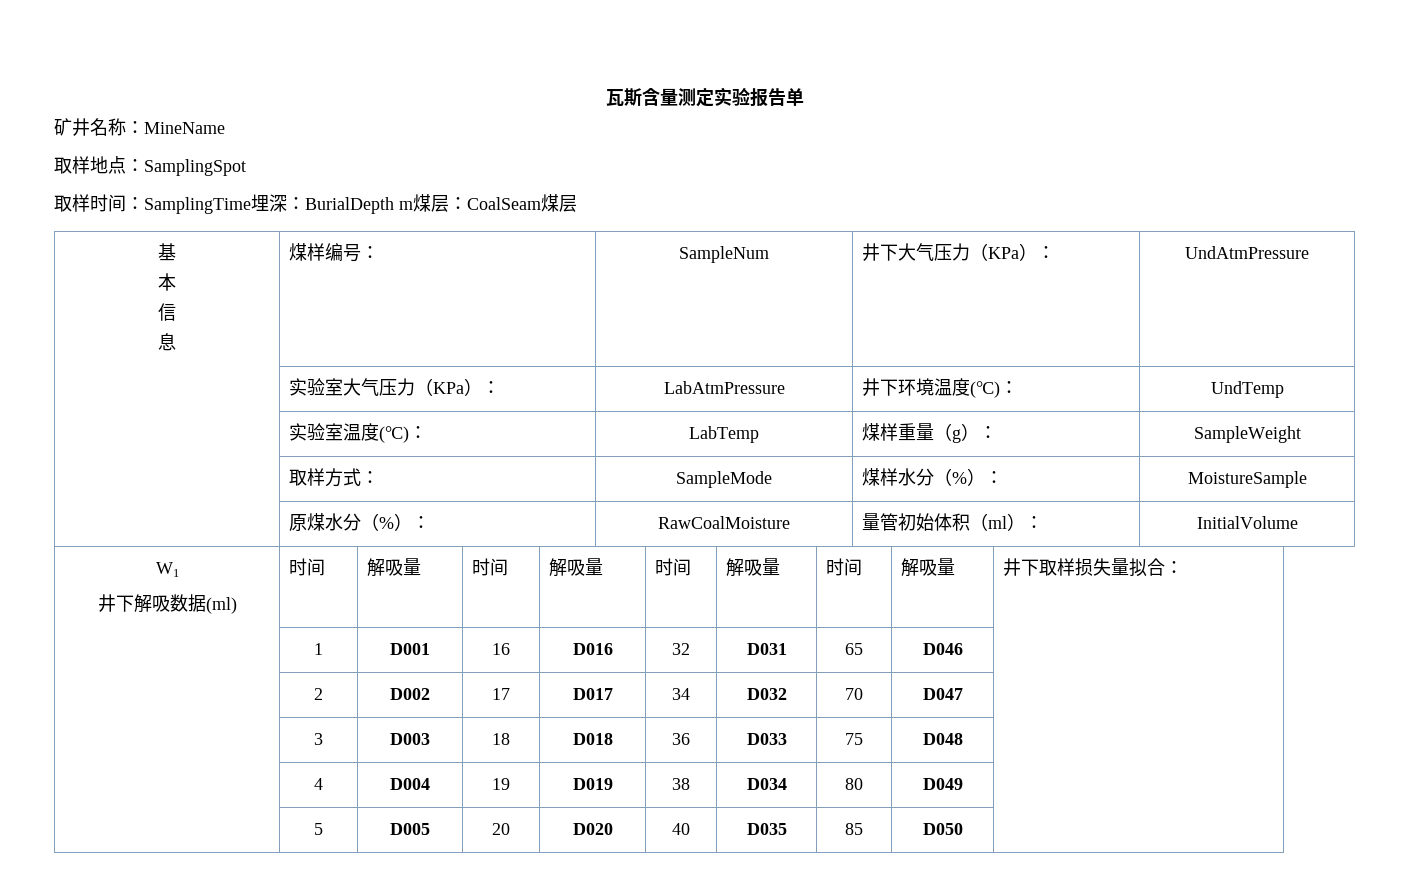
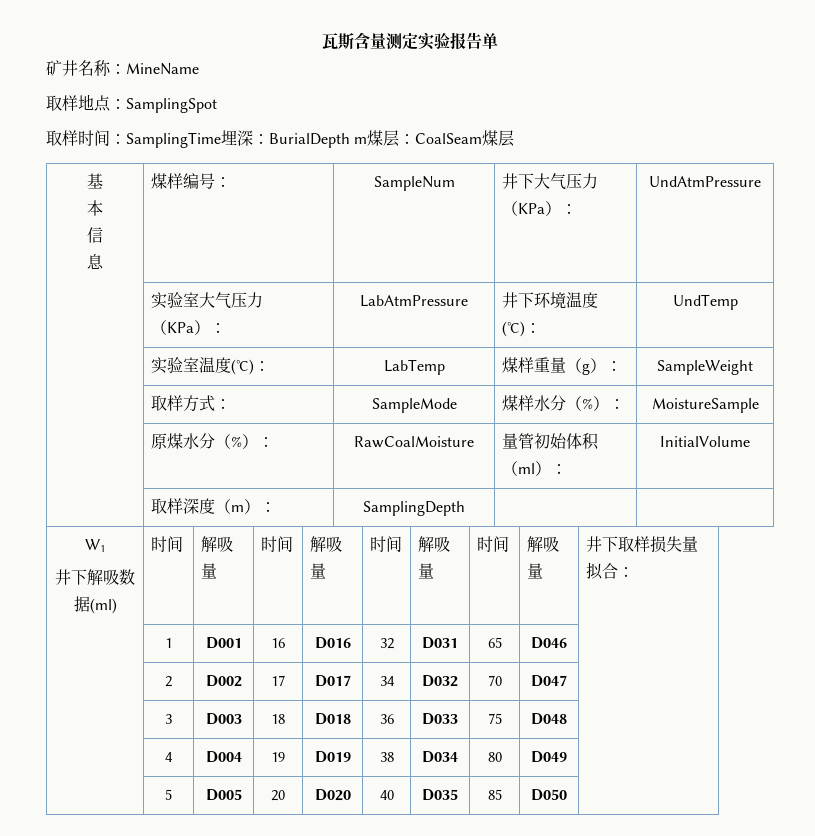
+ | 取样深度（m）： | SamplingDepth | |

